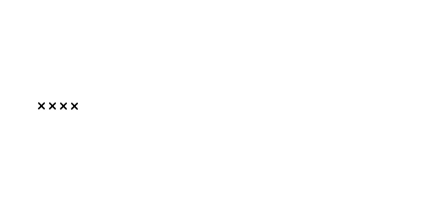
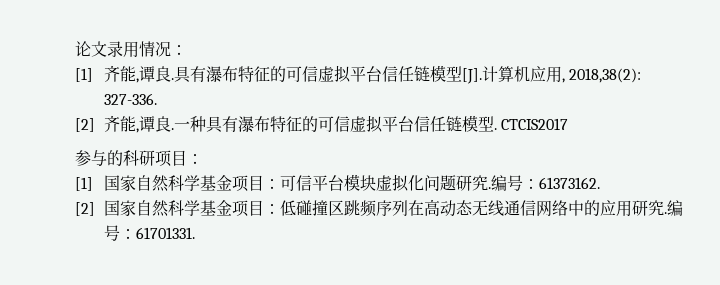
- ××××
+ 论文录用情况：
+ [1]齐能,谭良.具有瀑布特征的可信虚拟平台信任链模型[J].计算机应用, 2018,38(2): 327-336.
+ [2]齐能,谭良.一种具有瀑布特征的可信虚拟平台信任链模型. CTCIS2017
+ 参与的科研项目：
+ [1]国家自然科学基金项目：可信平台模块虚拟化问题研究.编号：61373162.
+ [2]国家自然科学基金项目：低碰撞区跳频序列在高动态无线通信网络中的应用研究.编号：61701331.

